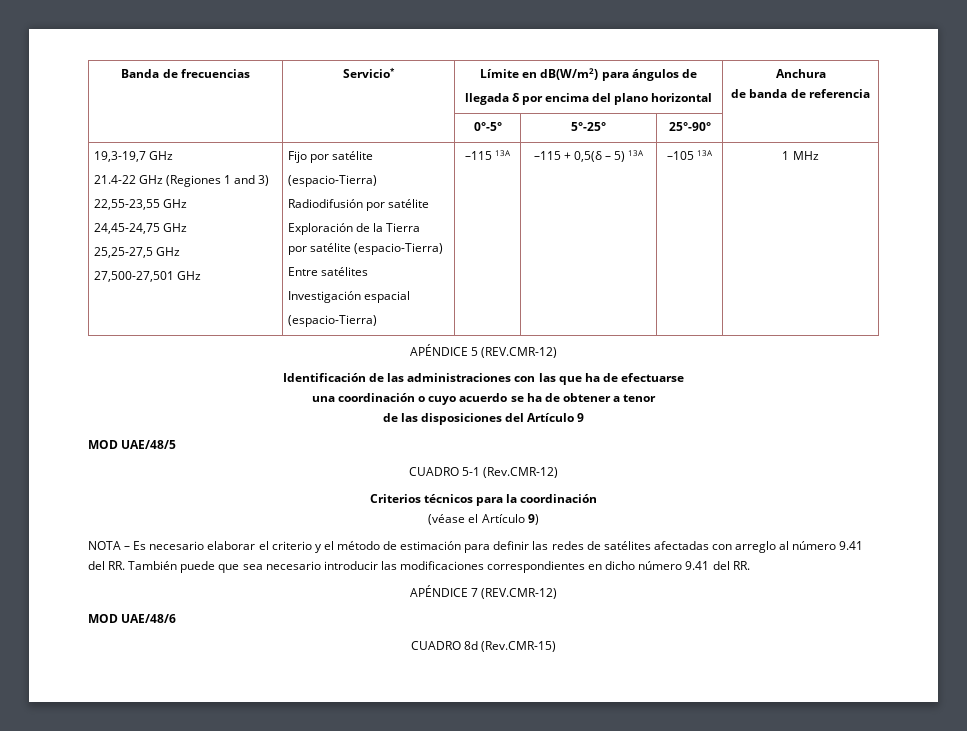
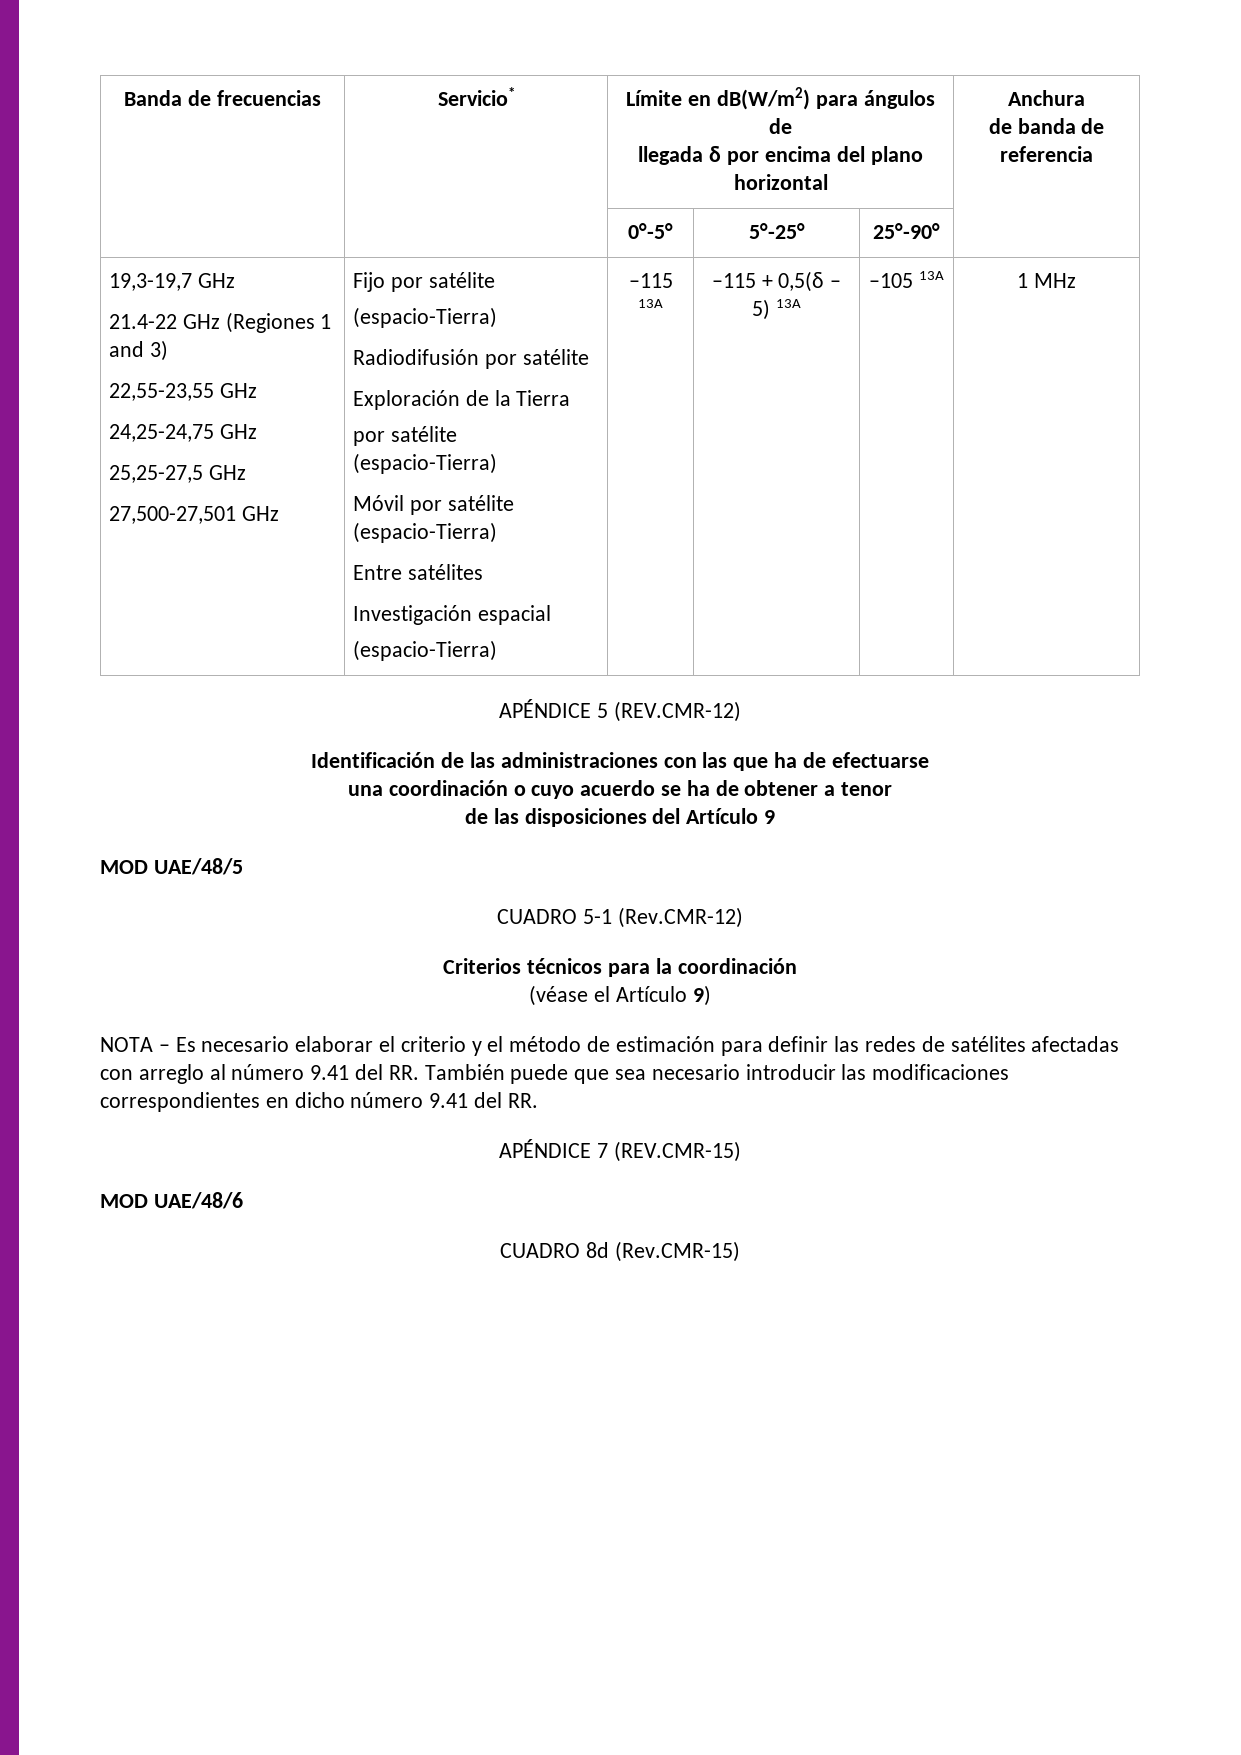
- 24,45-24,75 GHz
+ 24,25-24,75 GHz
+ Móvil por satélite (espacio-Tierra)
- APÉNDICE 7 (REV.CMR-12)
+ APÉNDICE 7 (REV.CMR-15)

